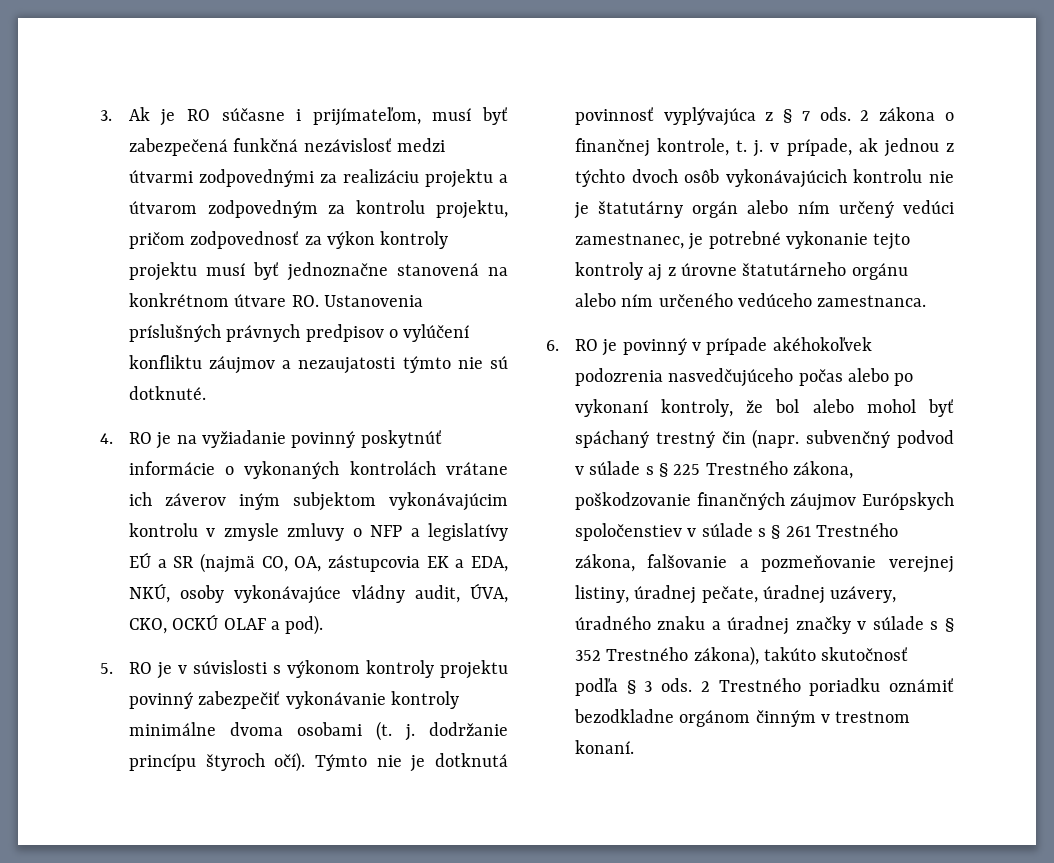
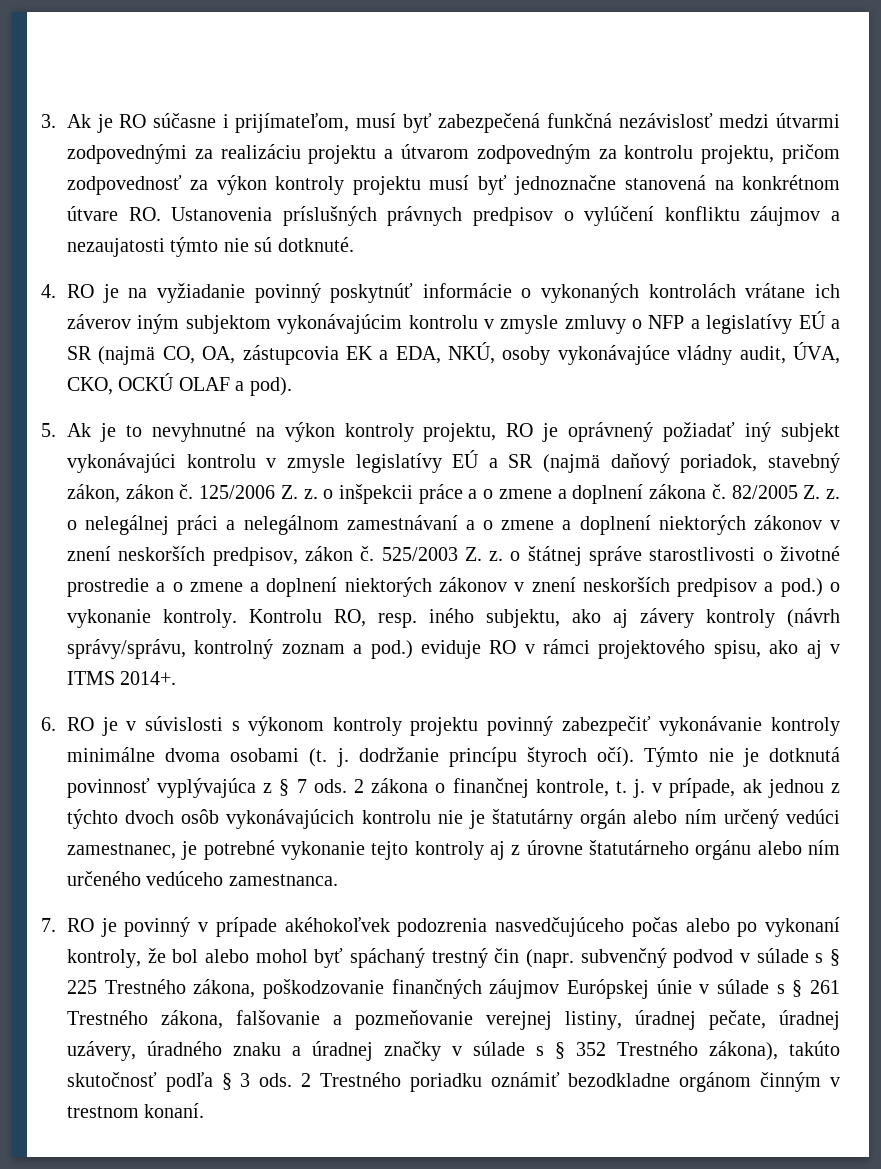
- 5. RO je v súvislosti s výkonom kontroly projektu povinný zabezpečiť vykonávanie kontroly minimálne dvoma osobami (t. j. dodržanie princípu štyroch očí).
+ 5. Ak je to nevyhnutné na výkon kontroly projektu, RO je oprávnený požiadať iný subjekt vykonávajúci kontrolu v zmysle legislatívy EÚ a SR (najmä daňový poriadok, stavebný zákon, zákon č. 125/2006 Z. z. o inšpekcii práce a o zmene a doplnení zákona č. 82/2005 Z. z. o nelegálnej práci a nelegálnom zamestnávaní a o zmene a doplnení niektorých zákonov v znení neskorších predpisov, zákon č. 525/2003 Z. z. o štátnej správe starostlivosti o životné prostredie a o zmene a doplnení niektorých zákonov v znení neskorších predpisov a pod.) o vykonanie kontroly. Kontrolu RO, resp. iného subjektu, ako aj závery kontroly (návrh správy/správu, kontrolný zoznam a pod.) eviduje RO v rámci projektového spisu, ako aj v ITMS 2014+.
+ 6. RO je v súvislosti s výkonom kontroly projektu povinný zabezpečiť vykonávanie kontroly minimálne dvoma osobami (t. j. dodržanie princípu štyroch očí).
- 6. RO je povinný v prípade akéhokoľvek podozrenia nasvedčujúceho počas alebo po vykonaní kontroly, že bol alebo mohol byť spáchaný trestný čin (napr. subvenčný podvod v súlade s § 225 Trestného zákona, poškodzovanie finančných záujmov Európskych spoločenstiev v súlade s § 261 Trestného zákona, falšovanie a pozmeňovanie verejnej listiny, úradnej pečate, úradnej uzávery, úradného znaku a úradnej značky v súlade s § 352 Trestného zákona), takúto skutočnosť podľa § 3 ods.
+ 7. RO je povinný v prípade akéhokoľvek podozrenia nasvedčujúceho počas alebo po vykonaní kontroly, že bol alebo mohol byť spáchaný trestný čin (napr. subvenčný podvod v súlade s § 225 Trestného zákona, poškodzovanie finančných záujmov Európskej únie v súlade s § 261 Trestného zákona, falšovanie a pozmeňovanie verejnej listiny, úradnej pečate, úradnej uzávery, úradného znaku a úradnej značky v súlade s § 352 Trestného zákona), takúto skutočnosť podľa § 3 ods.

